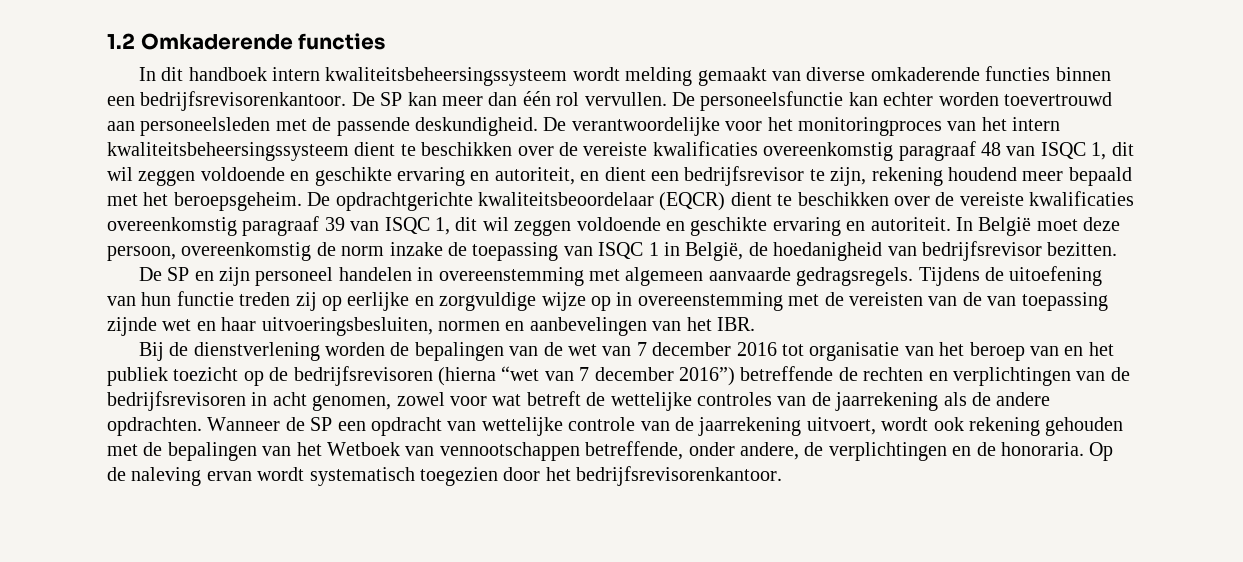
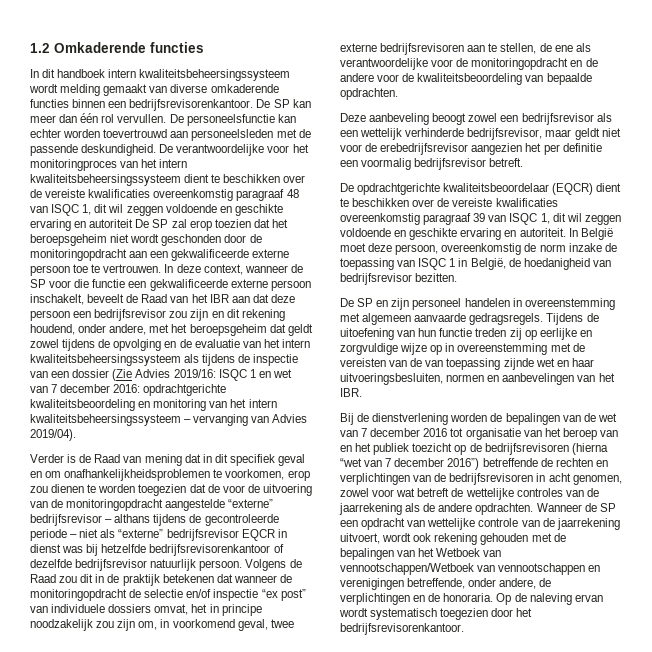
- De verantwoordelijke voor het monitoringproces van het intern kwaliteitsbeheersingssysteem dient te beschikken over de vereiste kwalificaties overeenkomstig paragraaf 48 van ISQC 1, dit wil zeggen voldoende en geschikte ervaring en autoriteit, en dient een bedrijfsrevisor te zijn, rekening houdend meer bepaald met het beroepsgeheim. De opdrachtgerichte kwaliteitsbeoordelaar (EQCR) dient te beschikken over de vereiste kwalificaties overeenkomstig paragraaf 39 van ISQC 1, dit wil zeggen voldoende en geschikte ervaring en autoriteit.
+ De verantwoordelijke voor het monitoringproces van het intern kwaliteitsbeheersingssysteem dient te beschikken over de vereiste kwalificaties overeenkomstig paragraaf 48 van ISQC 1, dit wil zeggen voldoende en geschikte ervaring en autoriteit De SP zal erop toezien dat het beroepsgeheim niet wordt geschonden door de monitoringopdracht aan een gekwalificeerde externe persoon toe te vertrouwen. In deze context, wanneer de SP voor die functie een gekwalificeerde externe persoon inschakelt, beveelt de Raad van het IBR aan dat deze persoon een bedrijfsrevisor zou zijn en dit rekening houdend, onder andere, met het beroepsgeheim dat geldt zowel tijdens de opvolging en de evaluatie van het intern kwaliteitsbeheersingssysteem als tijdens de inspectie van een dossier (Zie Advies 2019/16: ISQC 1 en wet van 7 december 2016: opdrachtgerichte kwaliteitsbeoordeling en monitoring van het intern kwaliteitsbeheersingssysteem – vervanging van Advies 2019/04).
+ Verder is de Raad van mening dat in dit specifiek geval en om onafhankelijkheidsproblemen te voorkomen, erop zou dienen te worden toegezien dat de voor de uitvoering van de monitoringopdracht aangestelde “externe” bedrijfsrevisor – althans tijdens de gecontroleerde periode – niet als “externe” bedrijfsrevisor EQCR in dienst was bij hetzelfde bedrijfsrevisorenkantoor of dezelfde bedrijfsrevisor natuurlijk persoon. Volgens de Raad zou dit in de praktijk betekenen dat wanneer de monitoringopdracht de selectie en/of inspectie “ex post” van individuele dossiers omvat, het in principe noodzakelijk zou zijn om, in voorkomend geval, twee externe bedrijfsrevisoren aan te stellen, de ene als verantwoordelijke voor de monitoringopdracht en de andere voor de kwaliteitsbeoordeling van bepaalde opdrachten.
+ Deze aanbeveling beoogt zowel een bedrijfsrevisor als een wettelijk verhinderde bedrijfsrevisor, maar geldt niet voor de erebedrijfsrevisor aangezien het per definitie een voormalig bedrijfsrevisor betreft.
+ De opdrachtgerichte kwaliteitsbeoordelaar (EQCR) dient te beschikken over de vereiste kwalificaties overeenkomstig paragraaf 39 van ISQC 1, dit wil zeggen voldoende en geschikte ervaring en autoriteit.
- Wanneer de SP een opdracht van wettelijke controle van de jaarrekening uitvoert, wordt ook rekening gehouden met de bepalingen van het Wetboek van vennootschappen betreffende, onder andere, de verplichtingen en de honoraria.
+ Wanneer de SP een opdracht van wettelijke controle van de jaarrekening uitvoert, wordt ook rekening gehouden met de bepalingen van het Wetboek van vennootschappen/Wetboek van vennootschappen en verenigingen betreffende, onder andere, de verplichtingen en de honoraria.

